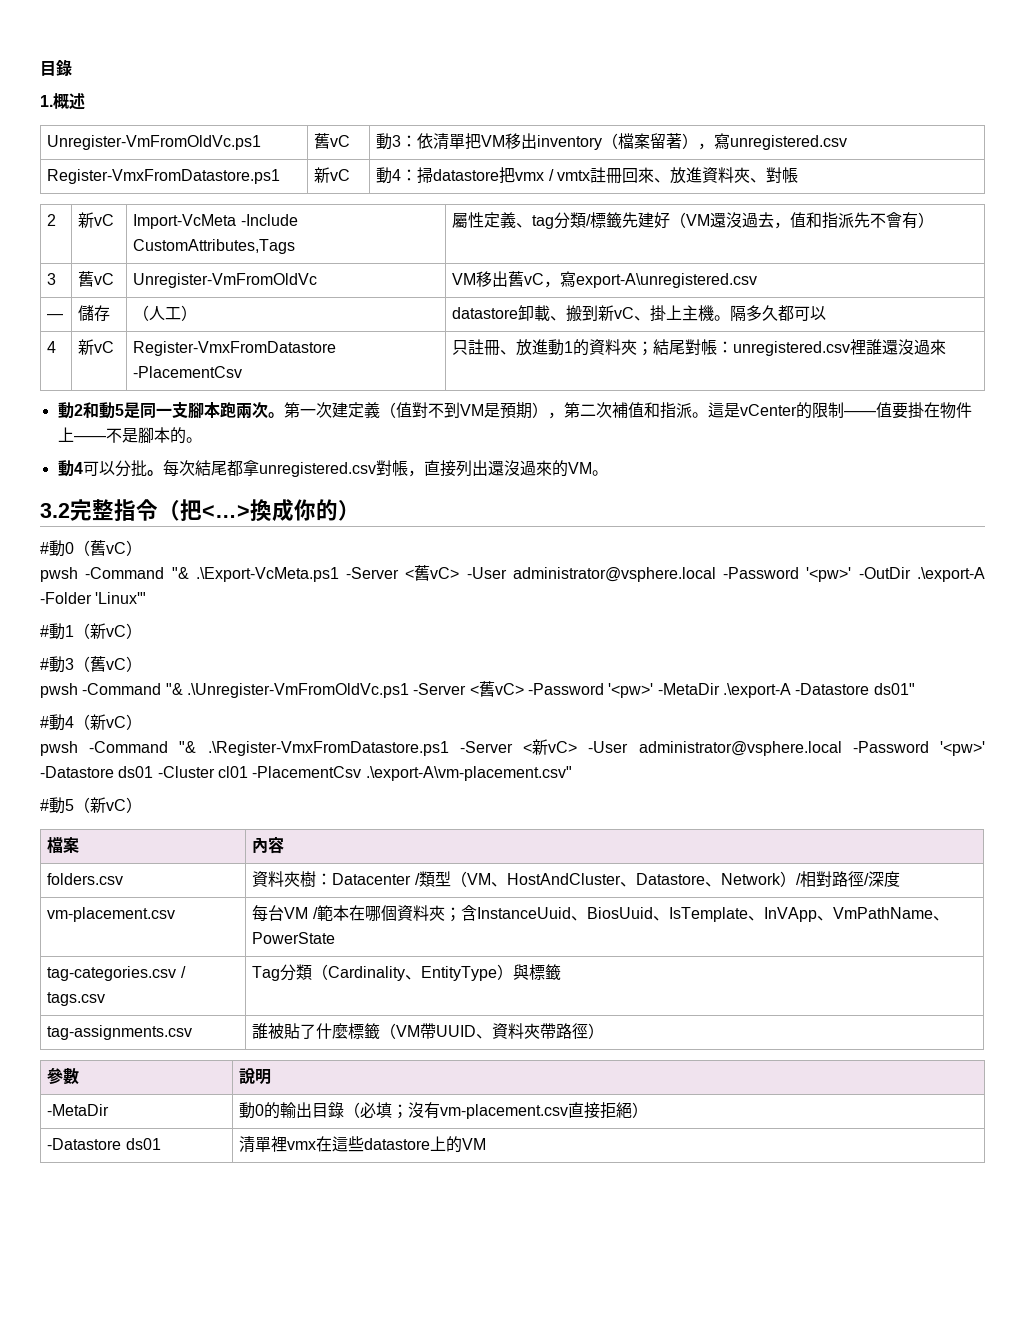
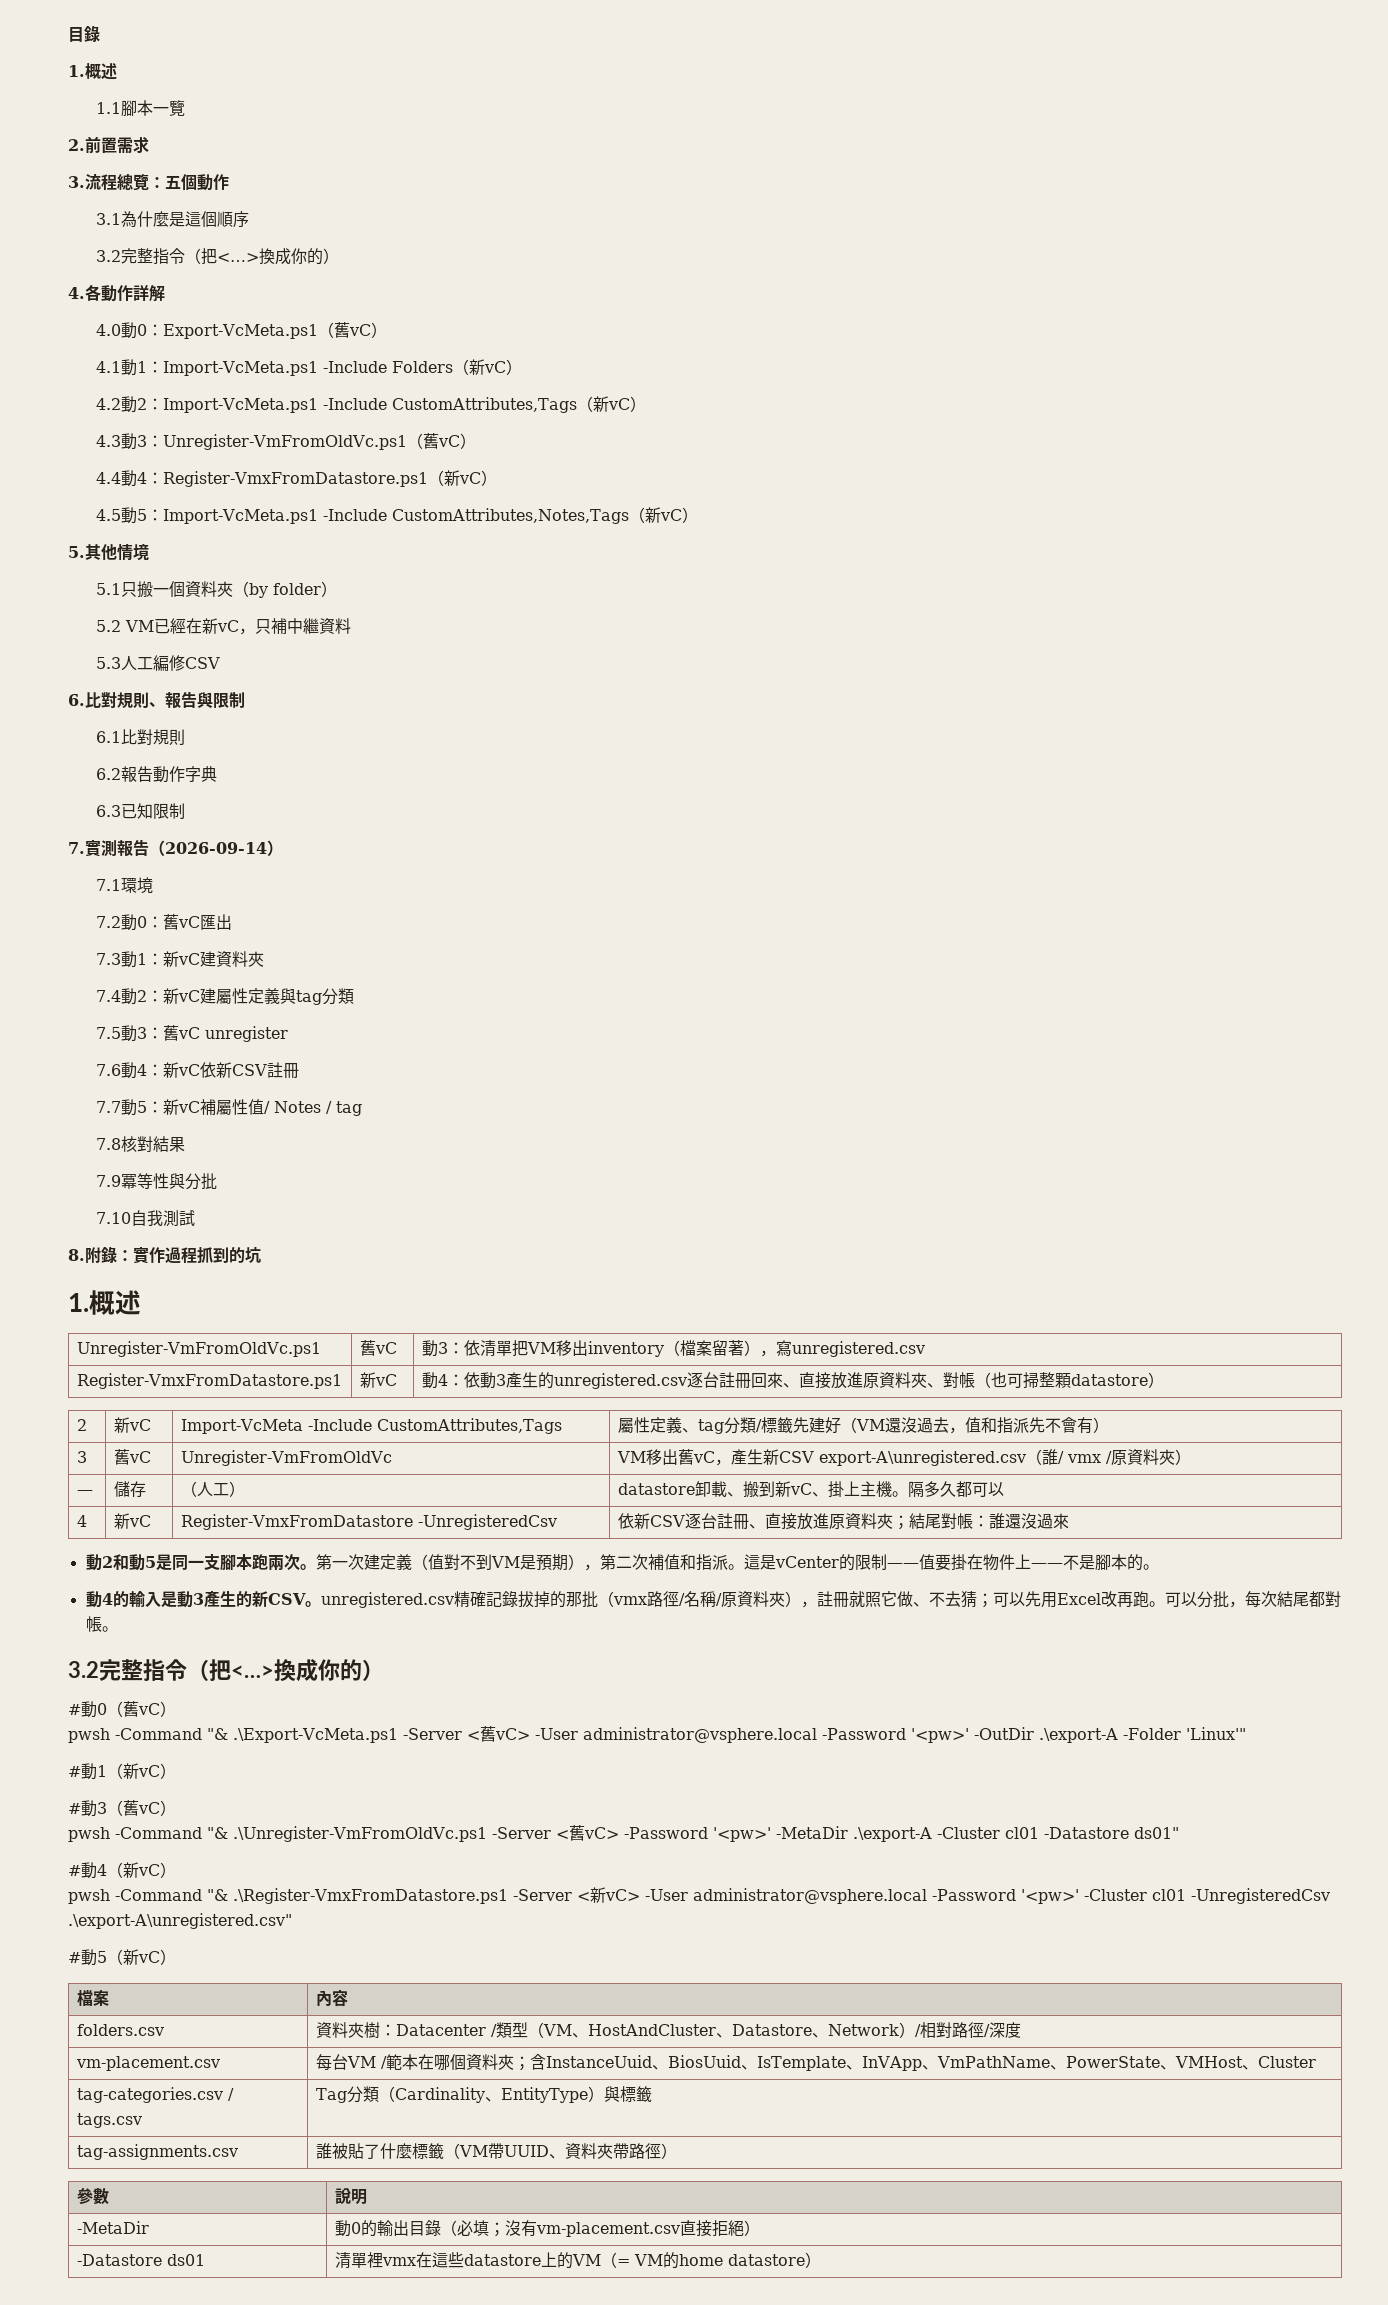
+ 1.1腳本一覽
+ 2.前置需求
+ 3.流程總覽：五個動作
+ 3.1為什麼是這個順序
+ 3.2完整指令（把<…>換成你的）
+ 4.各動作詳解
+ 4.0動0：Export-VcMeta.ps1（舊vC）
+ 4.1動1：Import-VcMeta.ps1 -Include Folders（新vC）
+ 4.2動2：Import-VcMeta.ps1 -Include CustomAttributes,Tags（新vC）
+ 4.3動3：Unregister-VmFromOldVc.ps1（舊vC）
+ 4.4動4：Register-VmxFromDatastore.ps1（新vC）
+ 4.5動5：Import-VcMeta.ps1 -Include CustomAttributes,Notes,Tags（新vC）
+ 5.其他情境
+ 5.1只搬一個資料夾（by folder）
+ 5.2 VM已經在新vC，只補中繼資料
+ 5.3人工編修CSV
+ 6.比對規則、報告與限制
+ 6.1比對規則
+ 6.2報告動作字典
+ 6.3已知限制
+ 7.實測報告（2026-09-14）
+ 7.1環境
+ 7.2動0：舊vC匯出
+ 7.3動1：新vC建資料夾
+ 7.4動2：新vC建屬性定義與tag分類
+ 7.5動3：舊vC unregister
+ 7.6動4：新vC依新CSV註冊
+ 7.7動5：新vC補屬性值/ Notes / tag
+ 7.8核對結果
+ 7.9冪等性與分批
+ 7.10自我測試
+ 8.附錄：實作過程抓到的坑
+ 1.概述
- Register-VmxFromDatastore.ps1 | 新vC | 動4：掃datastore把vmx / vmtx註冊回來、放進資料夾、對帳
+ Register-VmxFromDatastore.ps1 | 新vC | 動4：依動3產生的unregistered.csv逐台註冊回來、直接放進原資料夾、對帳（也可掃整顆datastore）
- 3 | 舊vC | Unregister-VmFromOldVc | VM移出舊vC，寫export-A\unregistered.csv
+ 3 | 舊vC | Unregister-VmFromOldVc | VM移出舊vC，產生新CSV export-A\unregistered.csv（誰/ vmx /原資料夾）
- 4 | 新vC | Register-VmxFromDatastore -PlacementCsv | 只註冊、放進動1的資料夾；結尾對帳：unregistered.csv裡誰還沒過來
+ 4 | 新vC | Register-VmxFromDatastore -UnregisteredCsv | 依新CSV逐台註冊、直接放進原資料夾；結尾對帳：誰還沒過來
- 動4可以分批。每次結尾都拿unregistered.csv對帳，直接列出還沒過來的VM。
+ 動4的輸入是動3產生的新CSV。unregistered.csv精確記錄拔掉的那批（vmx路徑/名稱/原資料夾），註冊就照它做、不去猜；可以先用Excel改再跑。可以分批，每次結尾都對帳。
- pwsh -Command "& .\Unregister-VmFromOldVc.ps1 -Server <舊vC> -Password '<pw>' -MetaDir .\export-A -Datastore ds01"
+ pwsh -Command "& .\Unregister-VmFromOldVc.ps1 -Server <舊vC> -Password '<pw>' -MetaDir .\export-A -Cluster cl01 -Datastore ds01"
- pwsh -Command "& .\Register-VmxFromDatastore.ps1 -Server <新vC> -User administrator@vsphere.local -Password '<pw>' -Datastore ds01 -Cluster cl01 -PlacementCsv .\export-A\vm-placement.csv"
+ pwsh -Command "& .\Register-VmxFromDatastore.ps1 -Server <新vC> -User administrator@vsphere.local -Password '<pw>' -Cluster cl01 -UnregisteredCsv .\export-A\unregistered.csv"
- vm-placement.csv | 每台VM /範本在哪個資料夾；含InstanceUuid、BiosUuid、IsTemplate、InVApp、VmPathName、PowerState
+ vm-placement.csv | 每台VM /範本在哪個資料夾；含InstanceUuid、BiosUuid、IsTemplate、InVApp、VmPathName、PowerState、VMHost、Cluster
- -Datastore ds01 | 清單裡vmx在這些datastore上的VM
+ -Datastore ds01 | 清單裡vmx在這些datastore上的VM（= VM的home datastore）

